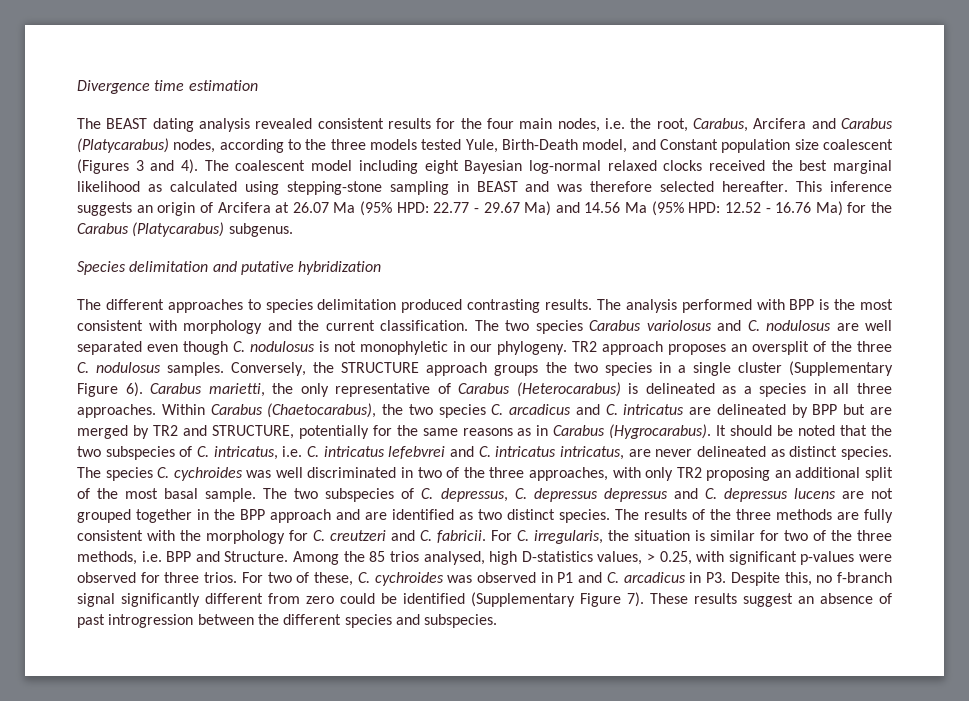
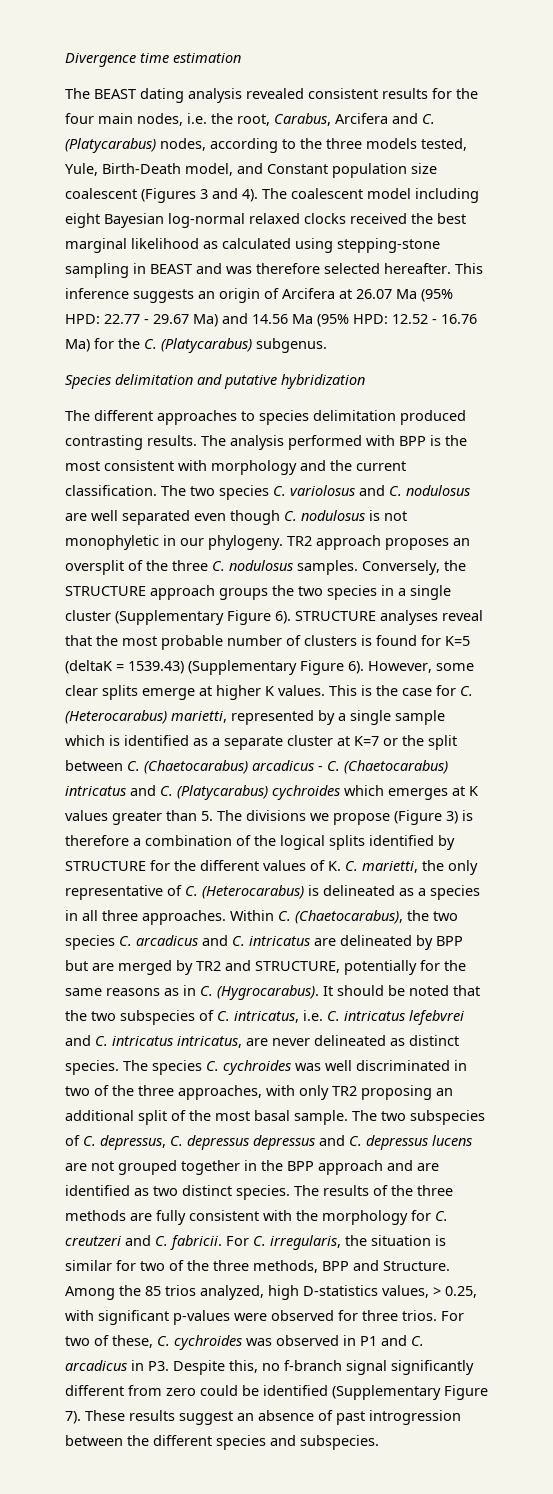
- The BEAST dating analysis revealed consistent results for the four main nodes, i.e. the root, Carabus, Arcifera and Carabus (Platycarabus) nodes, according to the three models tested Yule, Birth-Death model, and Constant population size coalescent (Figures 3 and 4).
+ The BEAST dating analysis revealed consistent results for the four main nodes, i.e. the root, Carabus, Arcifera and C. (Platycarabus) nodes, according to the three models tested, Yule, Birth-Death model, and Constant population size coalescent (Figures 3 and 4).
- This inference suggests an origin of Arcifera at 26.07 Ma (95% HPD: 22.77 - 29.67 Ma) and 14.56 Ma (95% HPD: 12.52 - 16.76 Ma) for the Carabus (Platycarabus) subgenus.
+ This inference suggests an origin of Arcifera at 26.07 Ma (95% HPD: 22.77 - 29.67 Ma) and 14.56 Ma (95% HPD: 12.52 - 16.76 Ma) for the C. (Platycarabus) subgenus.
- The two species Carabus variolosus and C. nodulosus are well separated even though C. nodulosus is not monophyletic in our phylogeny.
+ The two species C. variolosus and C. nodulosus are well separated even though C. nodulosus is not monophyletic in our phylogeny.
- Carabus marietti, the only representative of Carabus (Heterocarabus) is delineated as a species in all three approaches.
+ STRUCTURE analyses reveal that the most probable number of clusters is found for K=5 (deltaK = 1539.43) (Supplementary Figure 6). However, some clear splits emerge at higher K values. This is the case for C. (Heterocarabus) marietti, represented by a single sample which is identified as a separate cluster at K=7 or the split between C. (Chaetocarabus) arcadicus - C. (Chaetocarabus) intricatus and C. (Platycarabus) cychroides which emerges at K values greater than 5. The divisions we propose (Figure 3) is therefore a combination of the logical splits identified by STRUCTURE for the different values of K. C. marietti, the only representative of C. (Heterocarabus) is delineated as a species in all three approaches.
- Within Carabus (Chaetocarabus), the two species C. arcadicus and C. intricatus are delineated by BPP but are merged by TR2 and STRUCTURE, potentially for the same reasons as in Carabus (Hygrocarabus).
+ Within C. (Chaetocarabus), the two species C. arcadicus and C. intricatus are delineated by BPP but are merged by TR2 and STRUCTURE, potentially for the same reasons as in C. (Hygrocarabus).
- For C. irregularis, the situation is similar for two of the three methods, i.e. BPP and Structure.
+ For C. irregularis, the situation is similar for two of the three methods, BPP and Structure.
- Among the 85 trios analysed, high D-statistics values, > 0.25, with significant p-values were observed for three trios.
+ Among the 85 trios analyzed, high D-statistics values, > 0.25, with significant p-values were observed for three trios.

